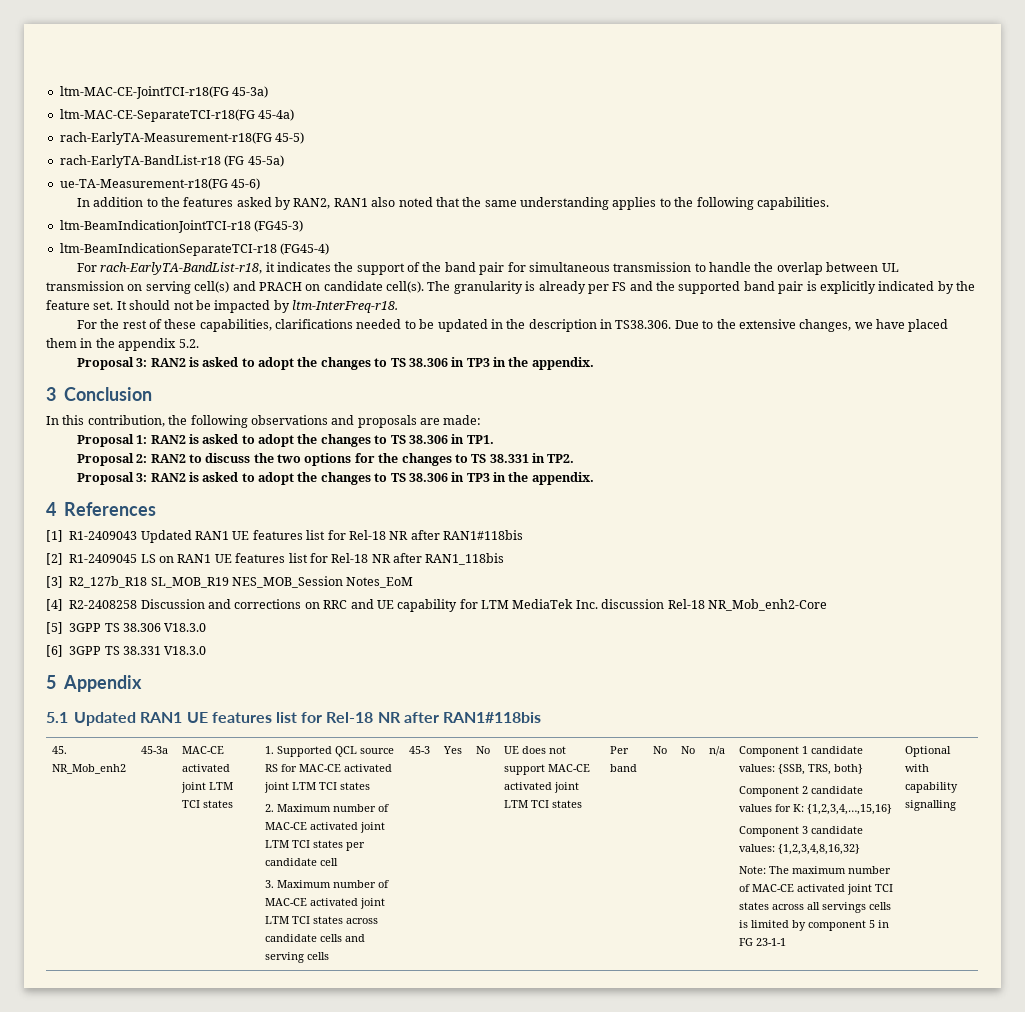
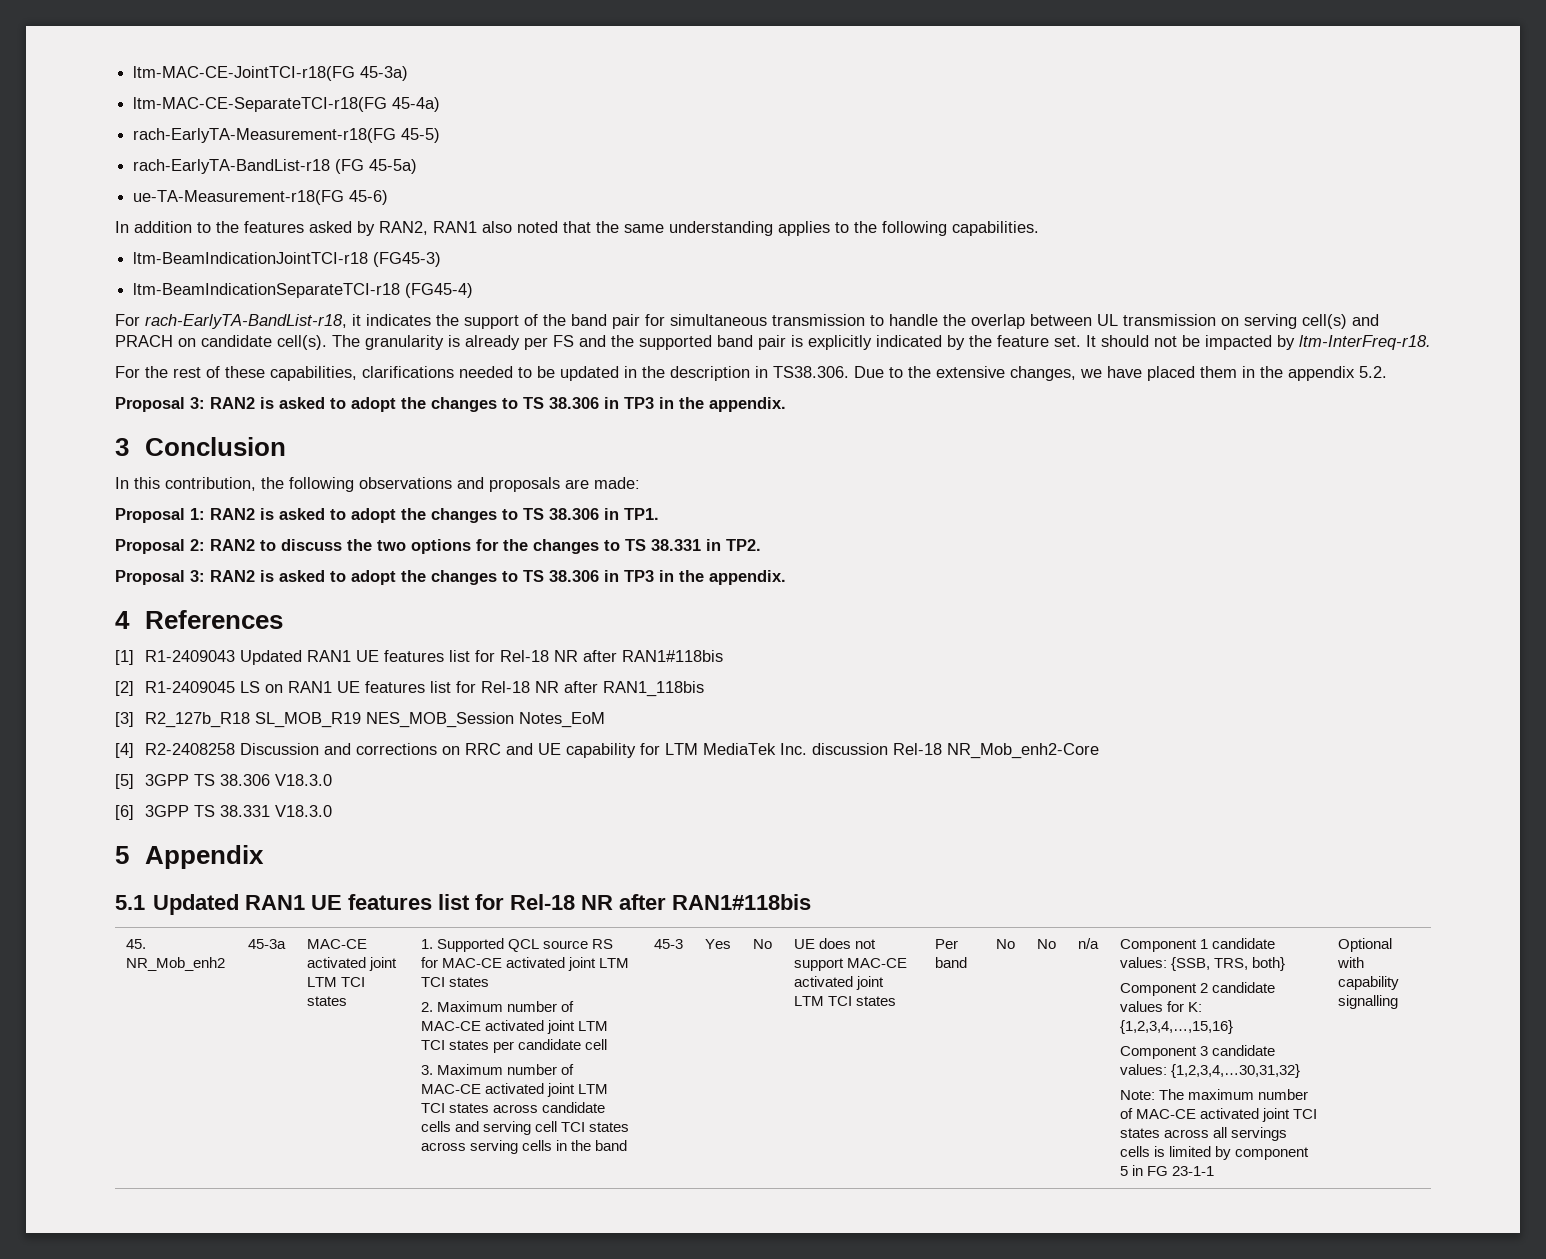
- 3. Maximum number of MAC-CE activated joint LTM TCI states across candidate cells and serving cells
+ 3. Maximum number of MAC-CE activated joint LTM TCI states across candidate cells and serving cell TCI states across serving cells in the band
- Component 3 candidate values: {1,2,3,4,8,16,32}
+ Component 3 candidate values: {1,2,3,4,…30,31,32}

